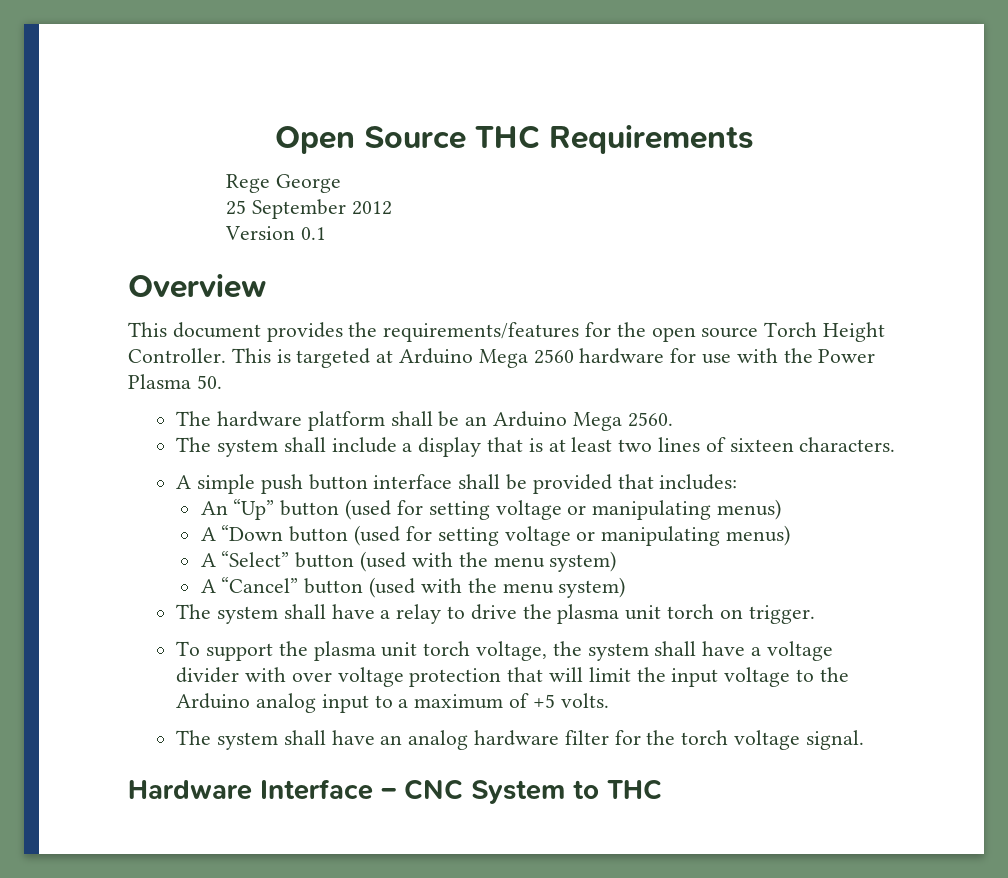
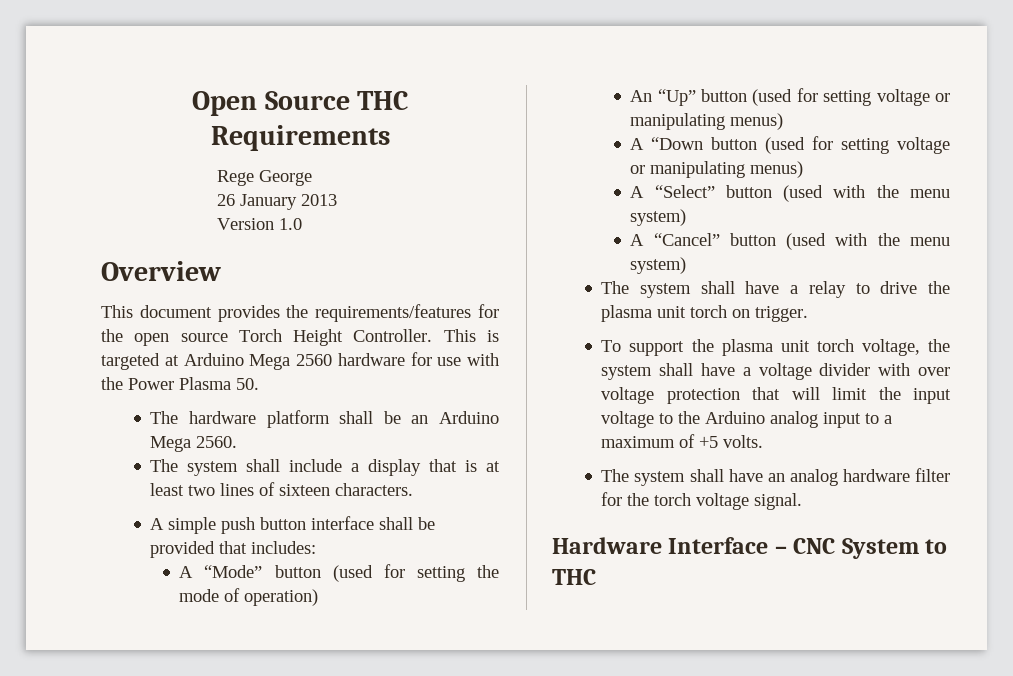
- 25 September 2012
+ 26 January 2013
- Version 0.1
+ Version 1.0
+ A “Mode” button (used for setting the mode of operation)

